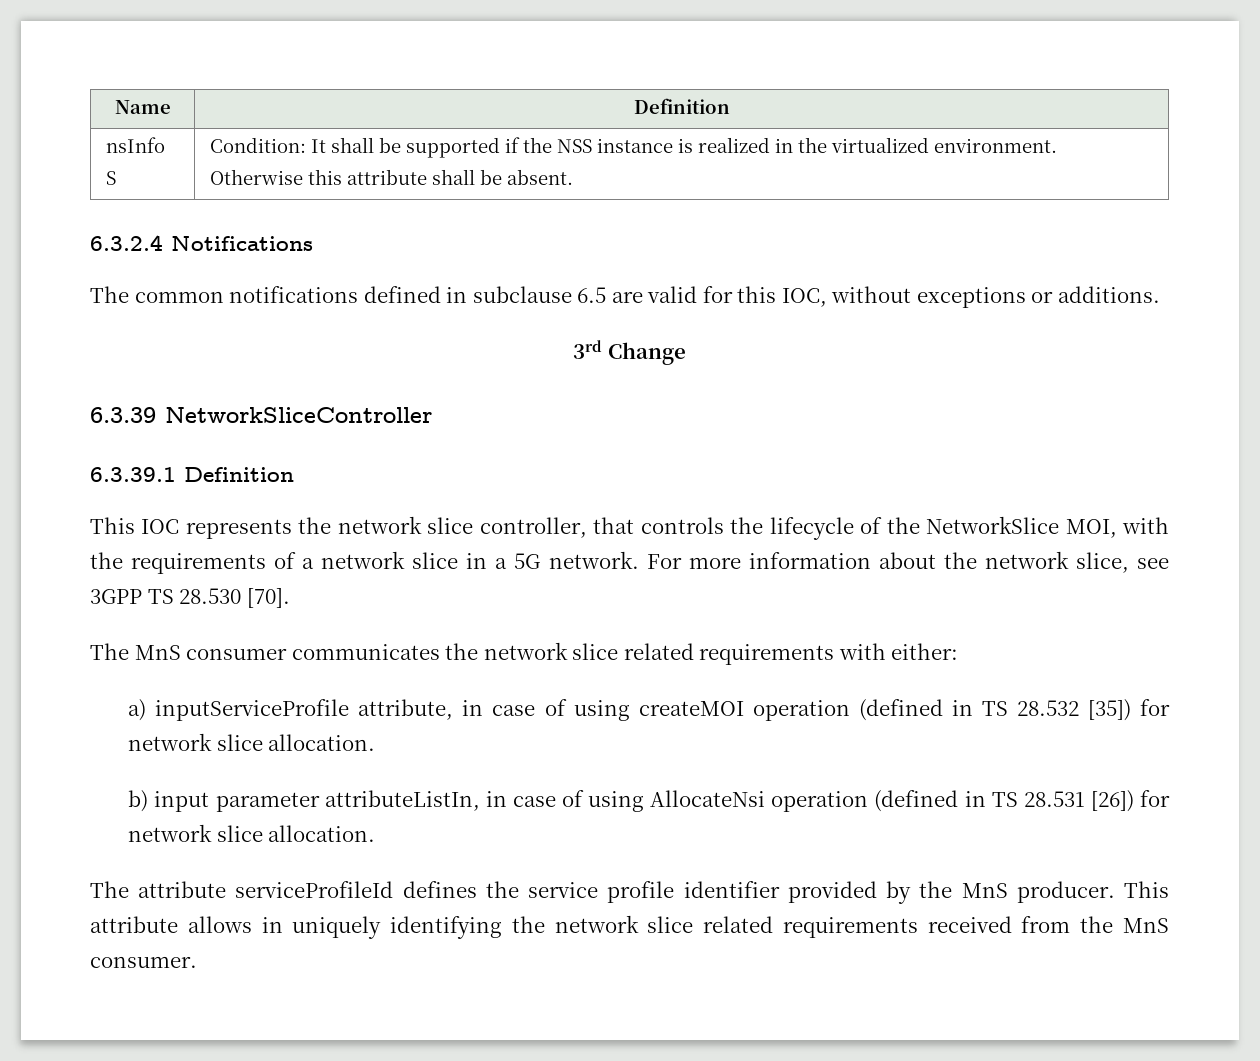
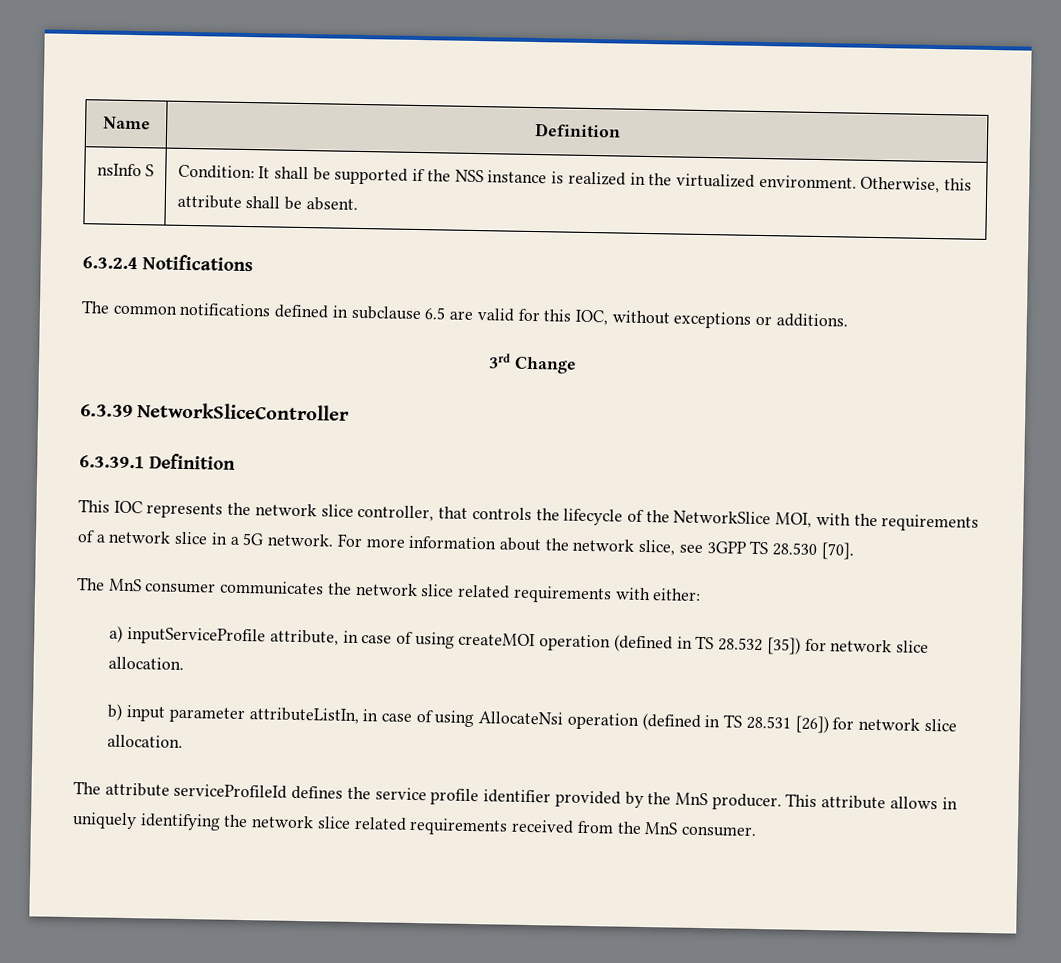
- nsInfo S | Condition: It shall be supported if the NSS instance is realized in the virtualized environment. Otherwise this attribute shall be absent.
+ nsInfo S | Condition: It shall be supported if the NSS instance is realized in the virtualized environment. Otherwise, this attribute shall be absent.

